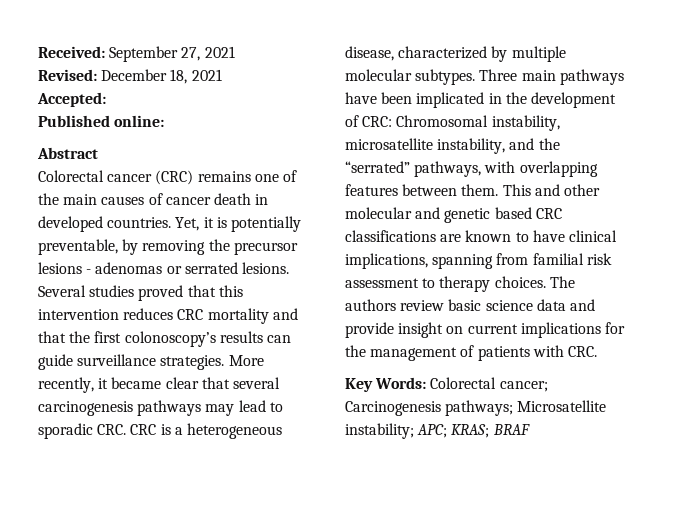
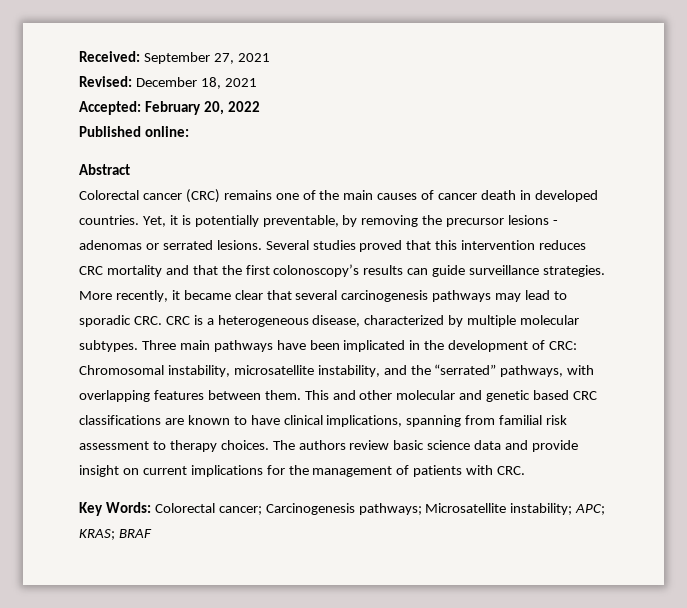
- Accepted:
+ Accepted: February 20, 2022

